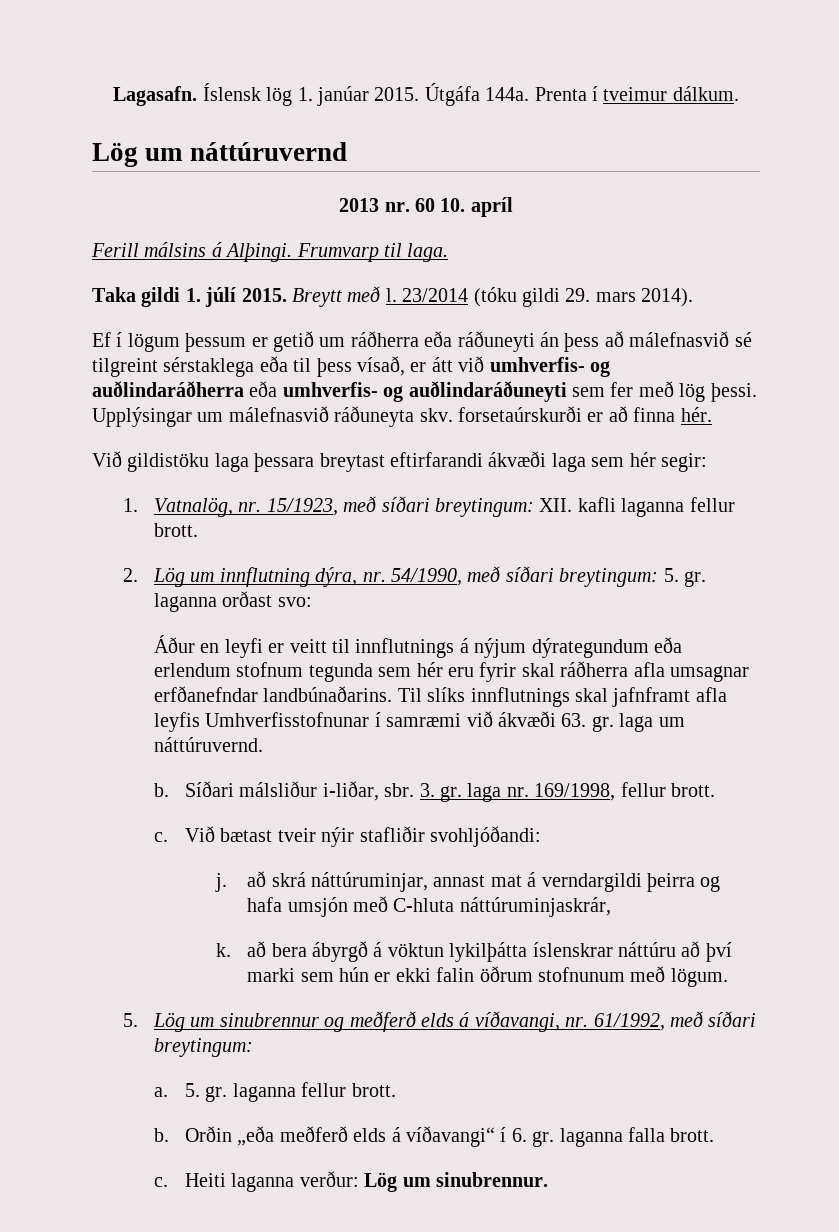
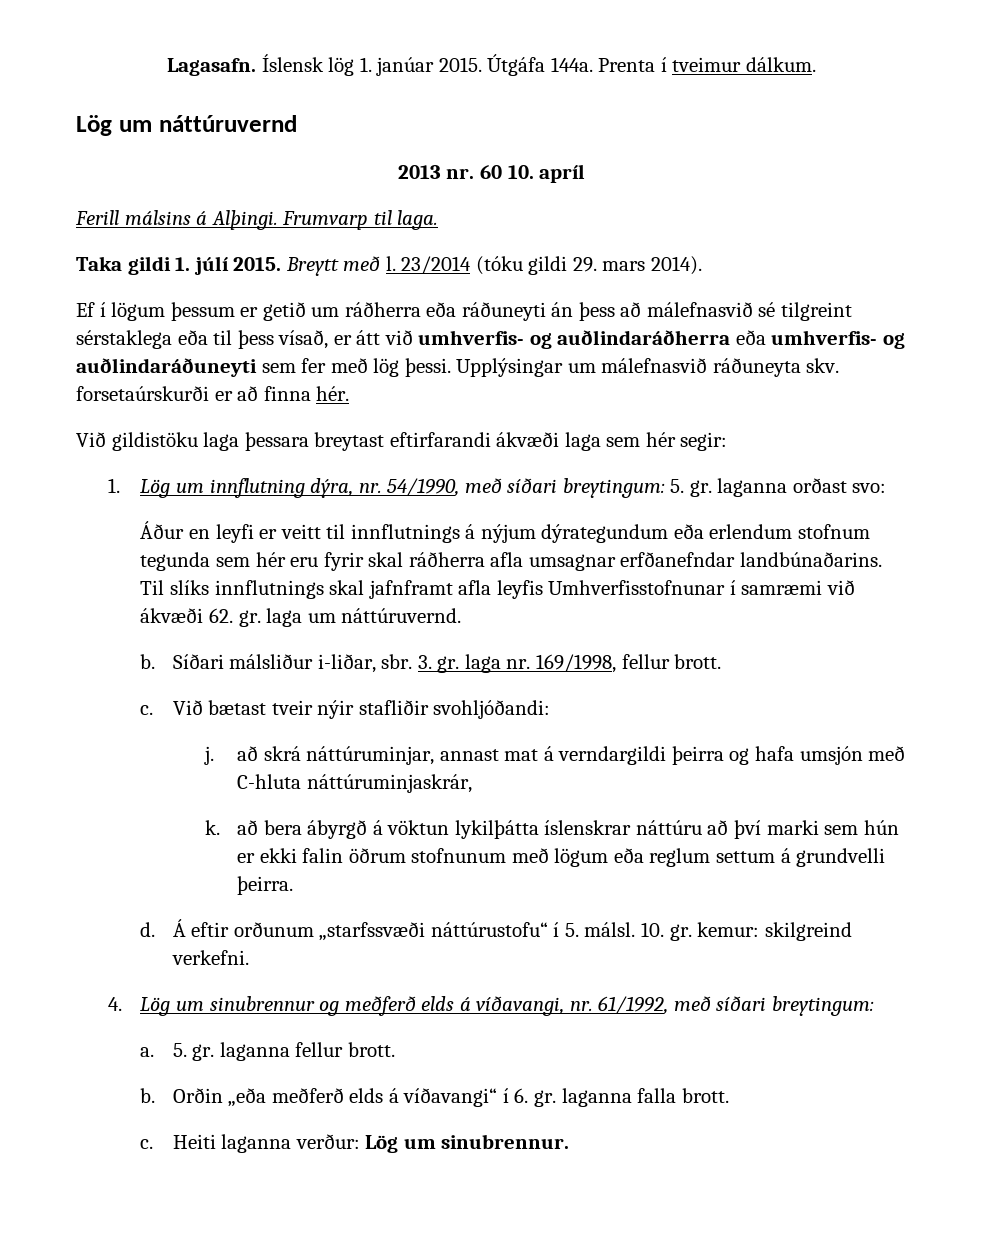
- 1. Vatnalög, nr. 15/1923, með síðari breytingum: XII. kafli laganna fellur brott.
- 2. Lög um innflutning dýra, nr. 54/1990, með síðari breytingum: 5. gr. laganna orðast svo:
+ 1. Lög um innflutning dýra, nr. 54/1990, með síðari breytingum: 5. gr. laganna orðast svo:
- Til slíks innflutnings skal jafnframt afla leyfis Umhverfisstofnunar í samræmi við ákvæði 63. gr. laga um náttúruvernd.
+ Til slíks innflutnings skal jafnframt afla leyfis Umhverfisstofnunar í samræmi við ákvæði 62. gr. laga um náttúruvernd.
- k. að bera ábyrgð á vöktun lykilþátta íslenskrar náttúru að því marki sem hún er ekki falin öðrum stofnunum með lögum.
- 5. Lög um sinubrennur og meðferð elds á víðavangi, nr. 61/1992, með síðari breytingum:
+ k. að bera ábyrgð á vöktun lykilþátta íslenskrar náttúru að því marki sem hún er ekki falin öðrum stofnunum með lögum eða reglum settum á grundvelli þeirra.
+ d. Á eftir orðunum „starfssvæði náttúrustofu“ í 5. málsl. 10. gr. kemur: skilgreind verkefni.
+ 4. Lög um sinubrennur og meðferð elds á víðavangi, nr. 61/1992, með síðari breytingum:

